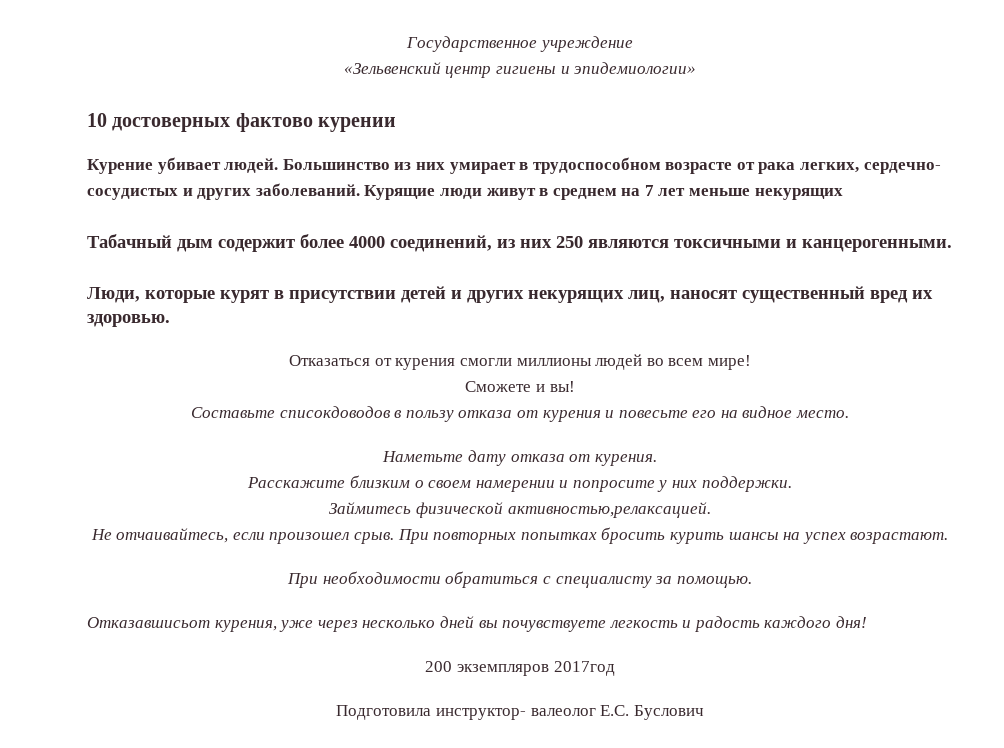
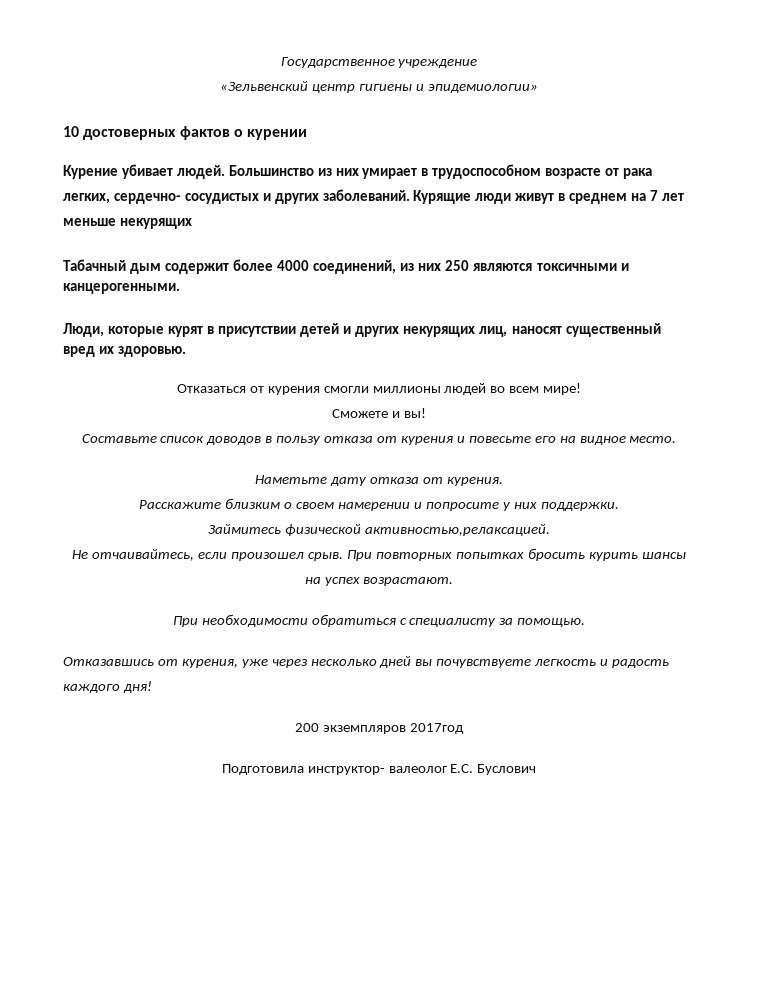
- 10 достоверных фактово курении
+ 10 достоверных фактов о курении
- Составьте списокдоводов в пользу отказа от курения и повесьте его на видное место.
+ Составьте список доводов в пользу отказа от курения и повесьте его на видное место.
- Отказавшисьот курения, уже через несколько дней вы почувствуете легкость и радость каждого дня!
+ Отказавшись от курения, уже через несколько дней вы почувствуете легкость и радость каждого дня!

